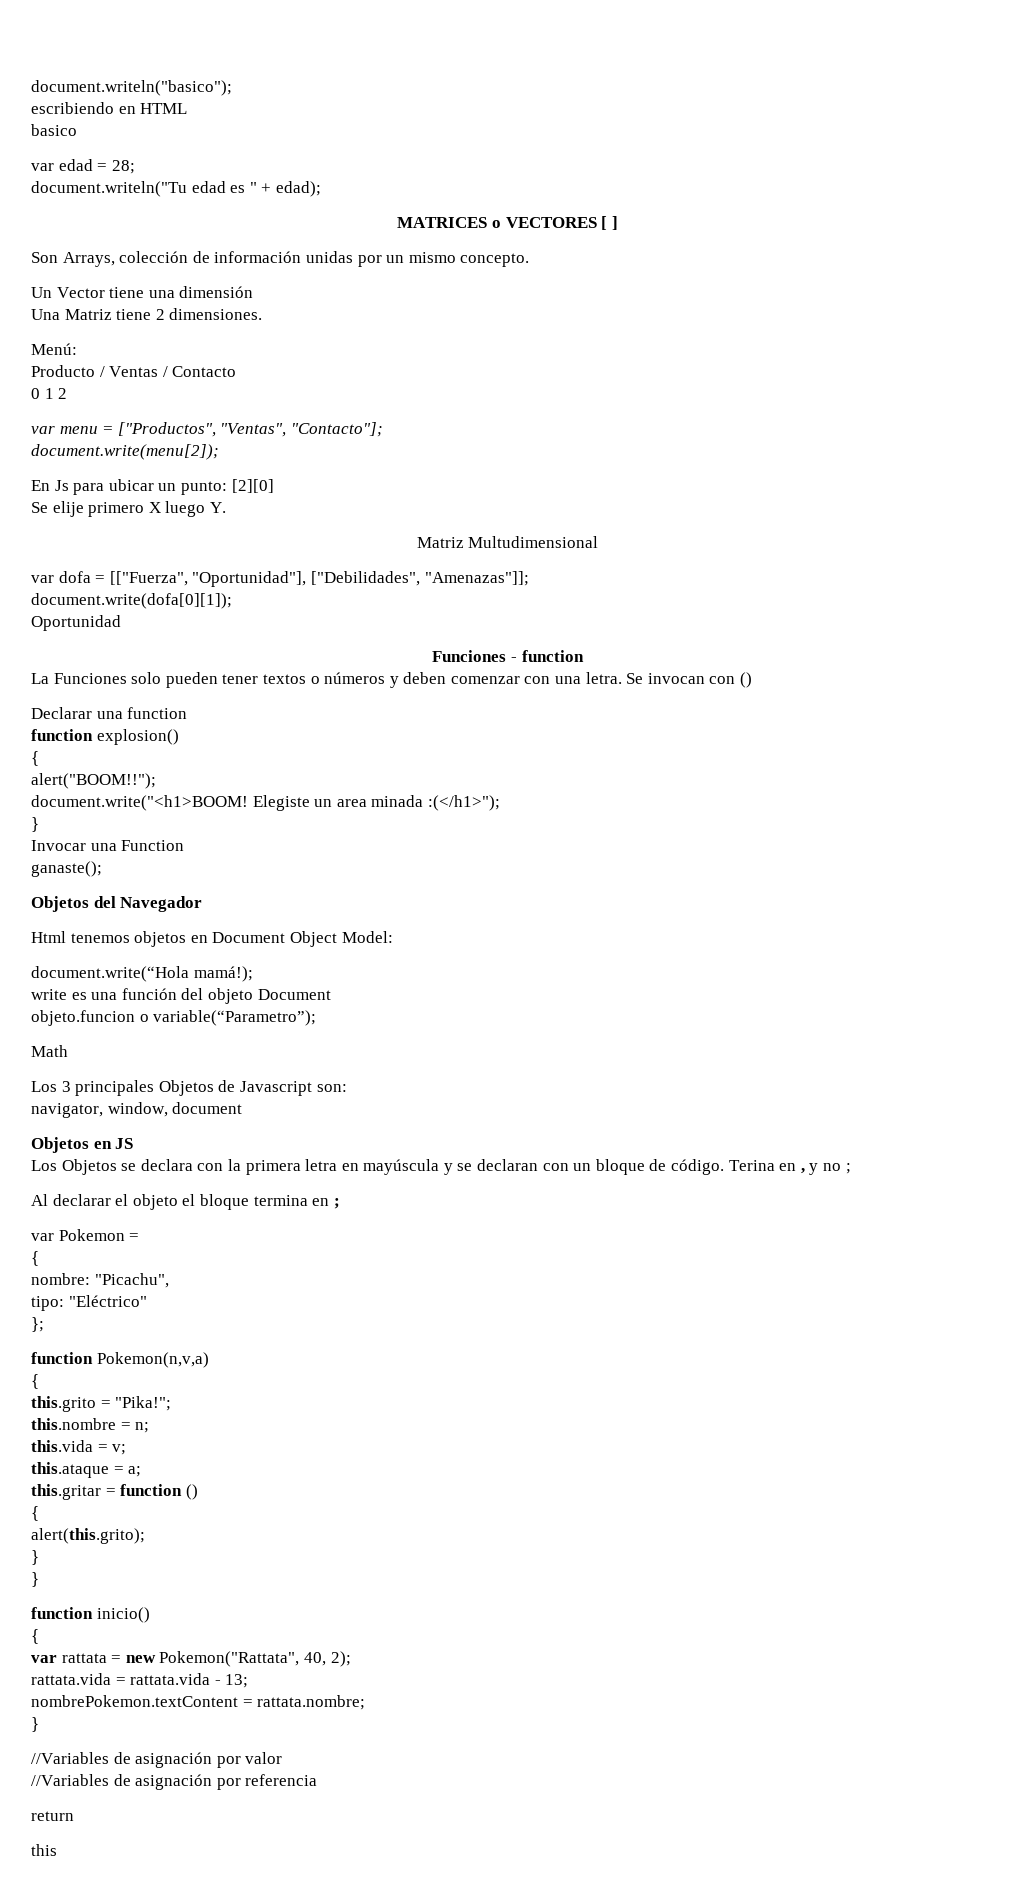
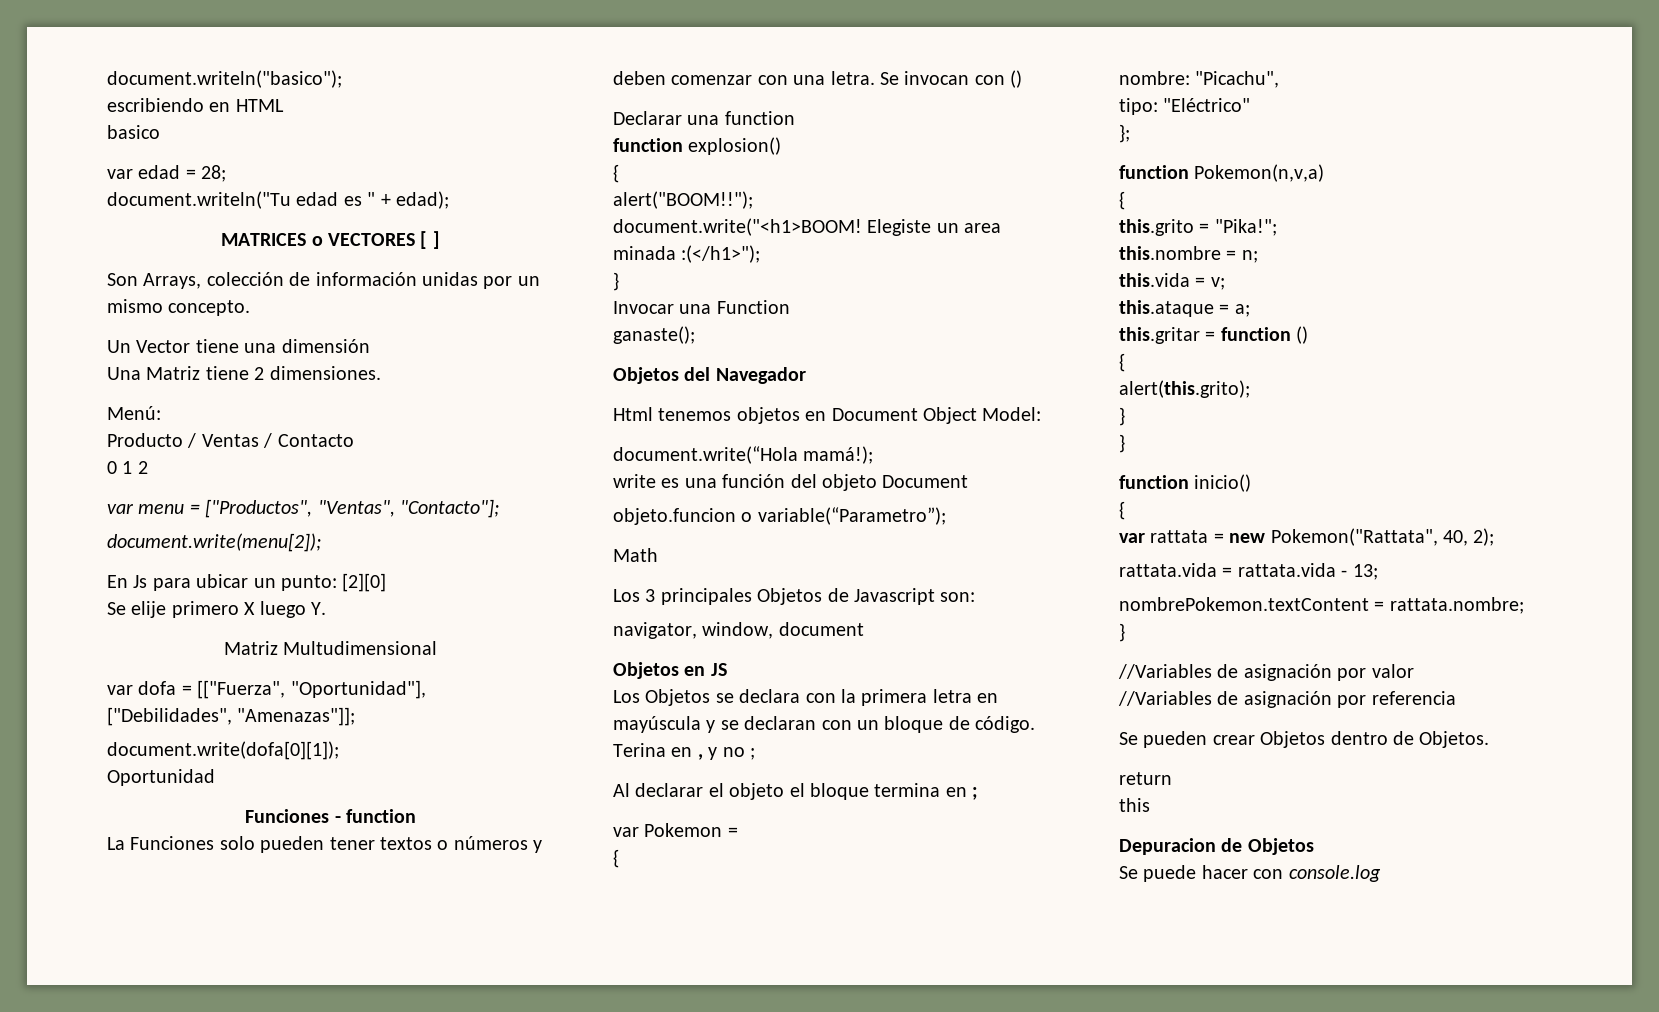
+ Se pueden crear Objetos dentro de Objetos.
  return
  this
+ Depuracion de Objetos
+ Se puede hacer con console.log

